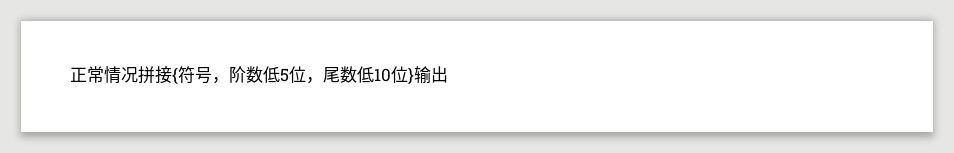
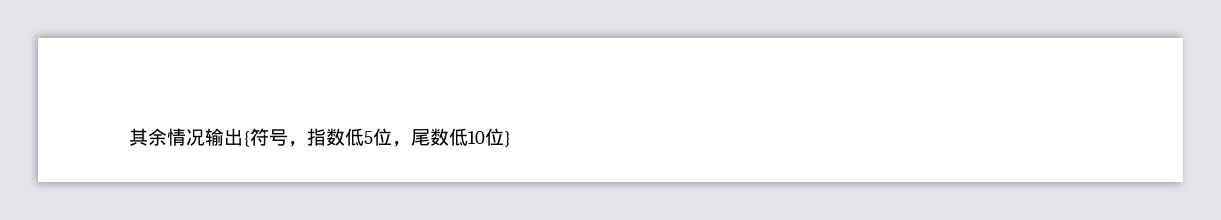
- 正常情况拼接{符号，阶数低5位，尾数低10位}输出
+ 其余情况输出{符号，指数低5位，尾数低10位}

